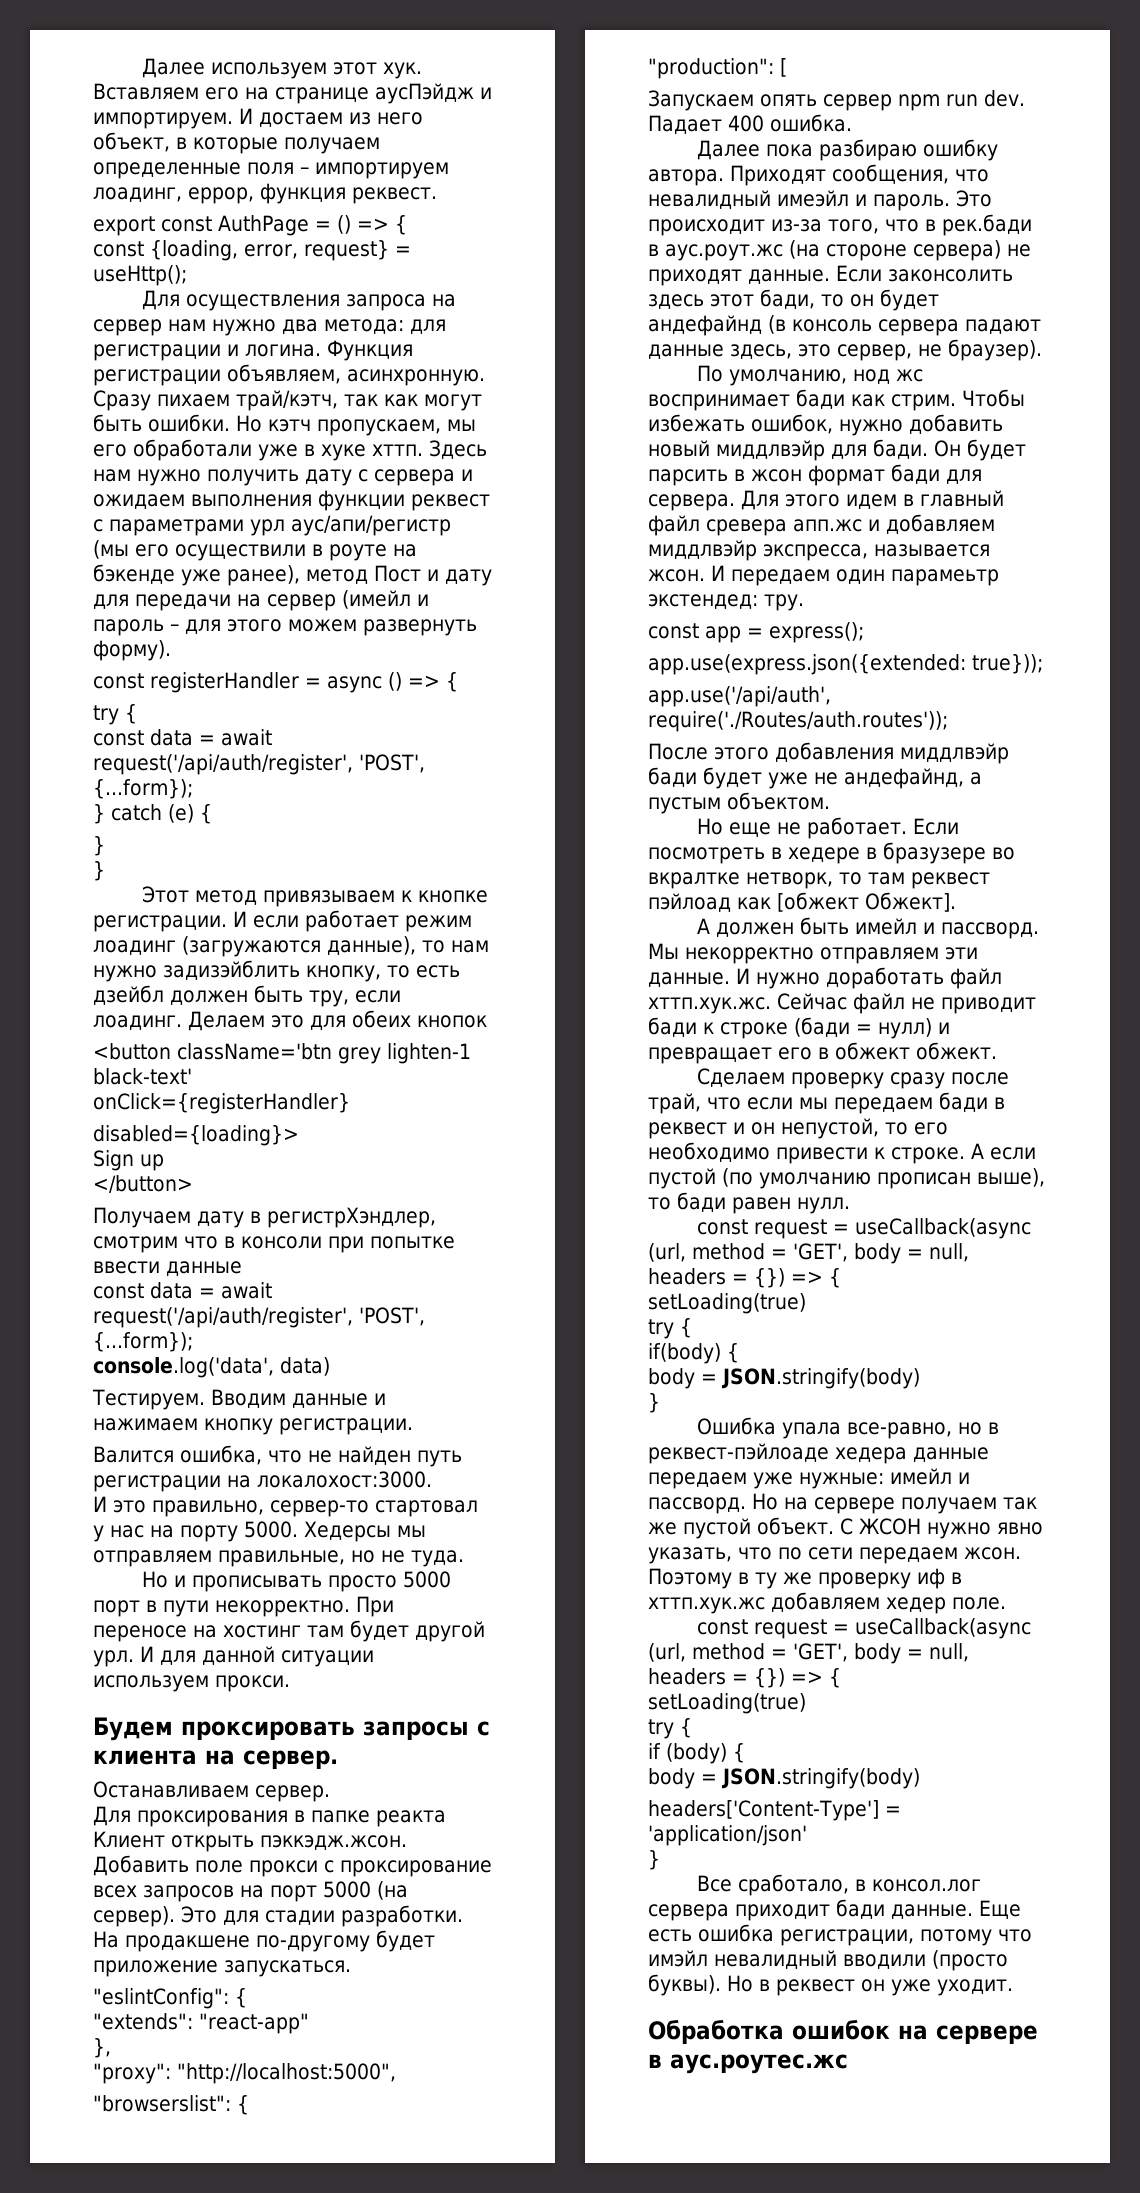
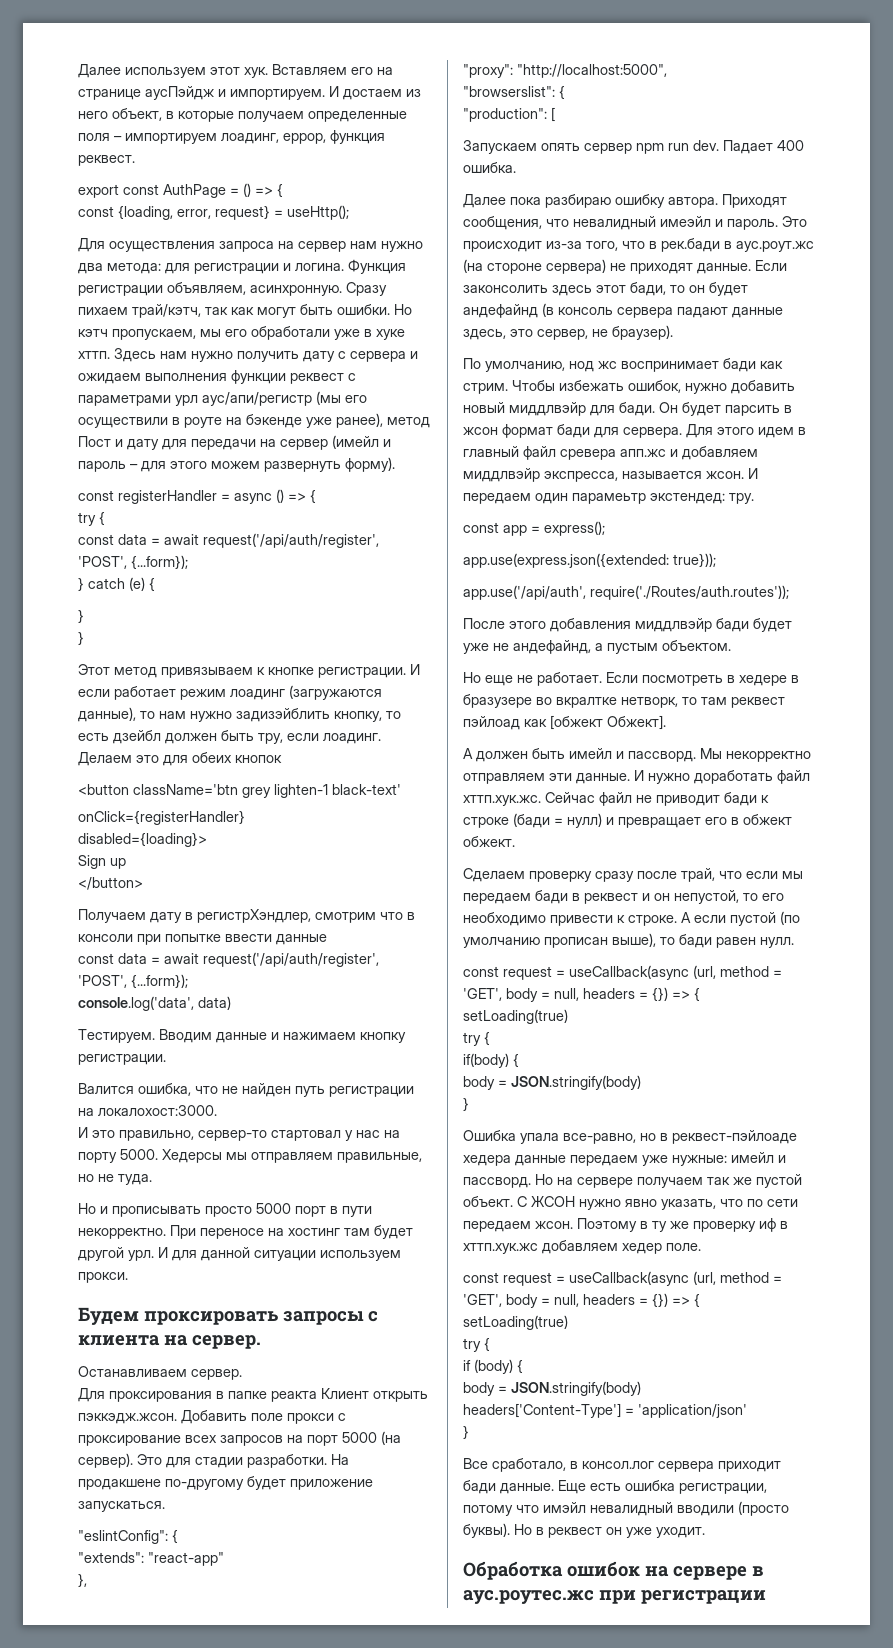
- Обработка ошибок на сервере в аус.роутес.жс
+ Обработка ошибок на сервере в аус.роутес.жс при регистрации

